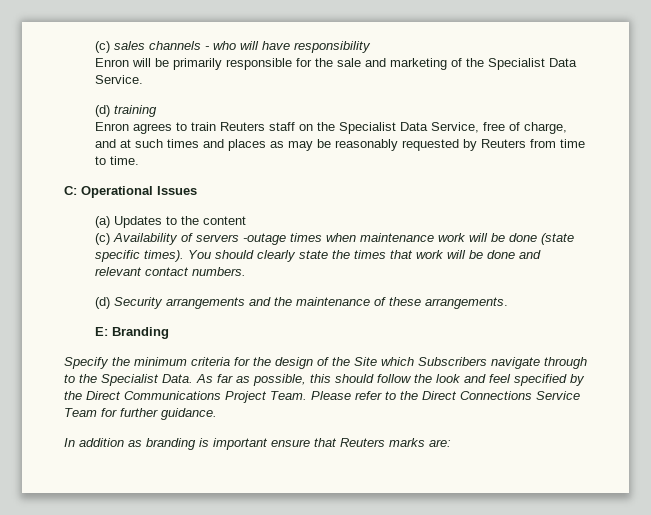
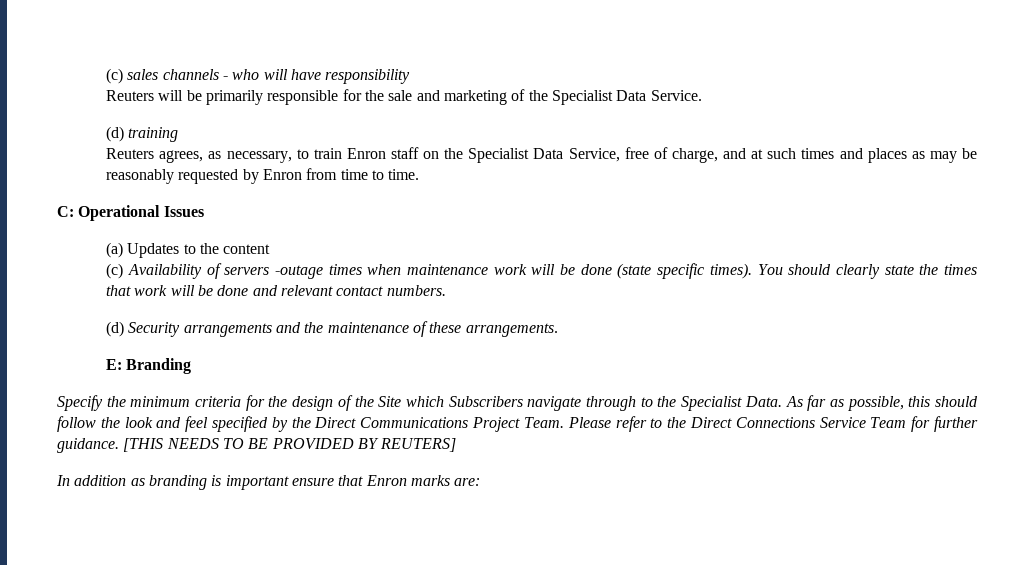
- Enron will be primarily responsible for the sale and marketing of the Specialist Data Service.
+ Reuters will be primarily responsible for the sale and marketing of the Specialist Data Service.
- Enron agrees to train Reuters staff on the Specialist Data Service, free of charge, and at such times and places as may be reasonably requested by Reuters from time to time.
+ Reuters agrees, as necessary, to train Enron staff on the Specialist Data Service, free of charge, and at such times and places as may be reasonably requested by Enron from time to time.
+ [THIS NEEDS TO BE PROVIDED BY REUTERS]
- In addition as branding is important ensure that Reuters marks are:
+ In addition as branding is important ensure that Enron marks are:

